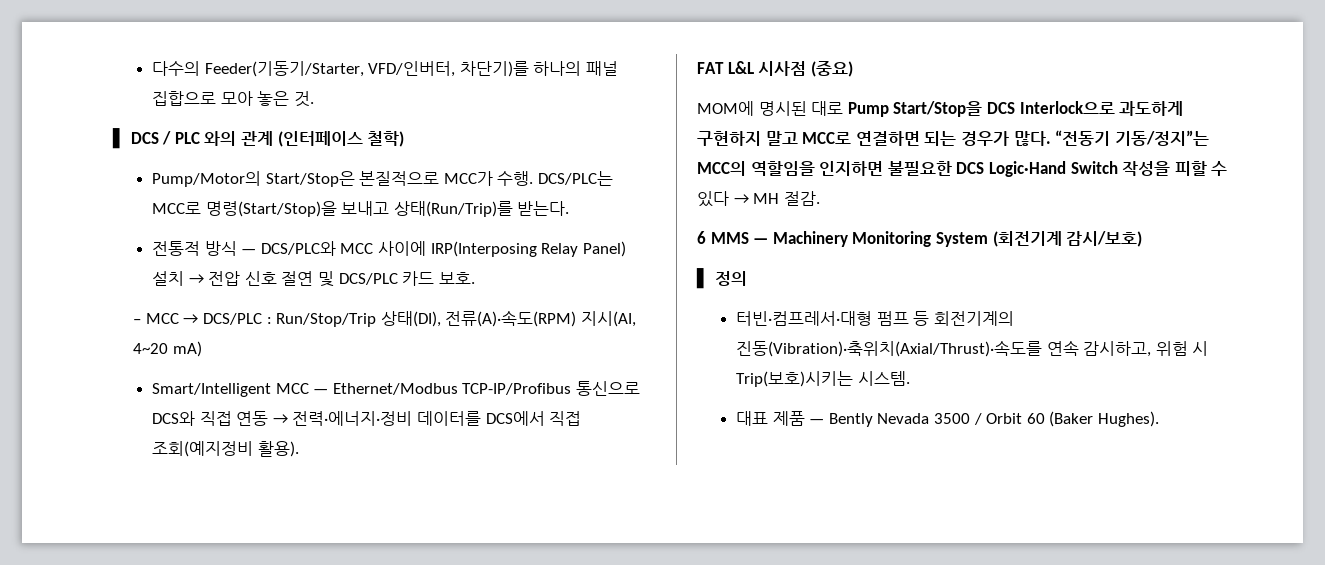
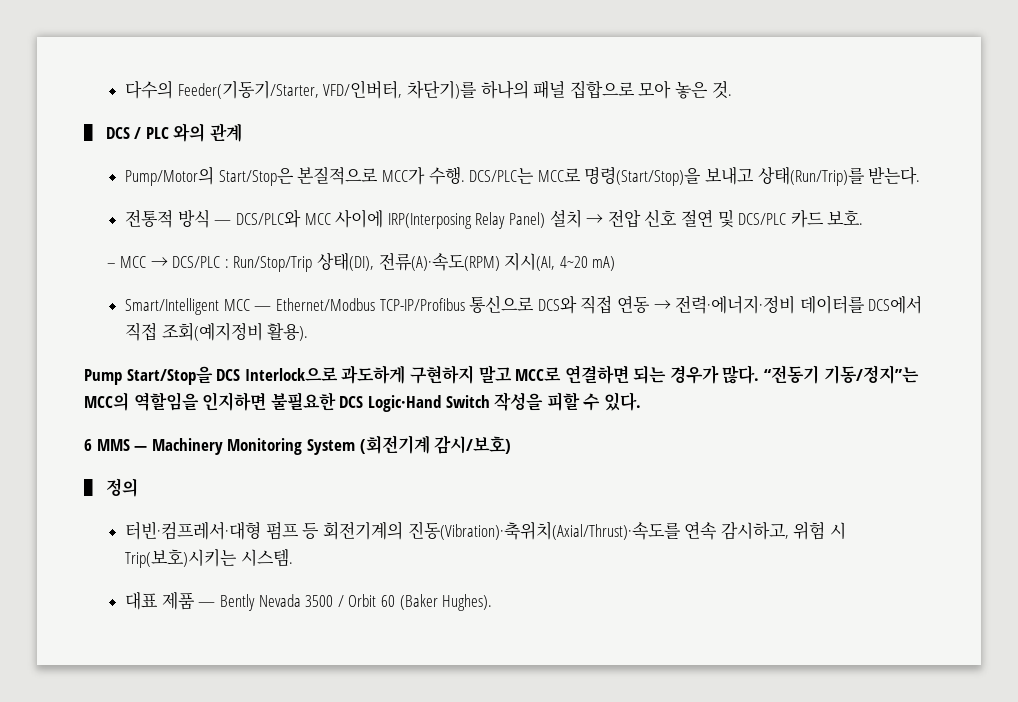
- ▌ DCS / PLC 와의 관계 (인터페이스 철학)
+ ▌ DCS / PLC 와의 관계
- FAT L&L 시사점 (중요)
- MOM에 명시된 대로 Pump Start/Stop을 DCS Interlock으로 과도하게 구현하지 말고 MCC로 연결하면 되는 경우가 많다.
+ Pump Start/Stop을 DCS Interlock으로 과도하게 구현하지 말고 MCC로 연결하면 되는 경우가 많다.
- “전동기 기동/정지”는 MCC의 역할임을 인지하면 불필요한 DCS Logic·Hand Switch 작성을 피할 수 있다 → MH 절감.
+ “전동기 기동/정지”는 MCC의 역할임을 인지하면 불필요한 DCS Logic·Hand Switch 작성을 피할 수 있다.

